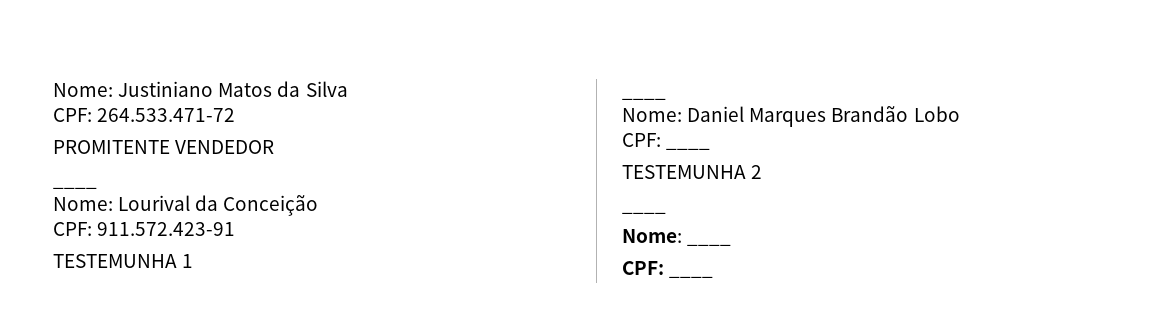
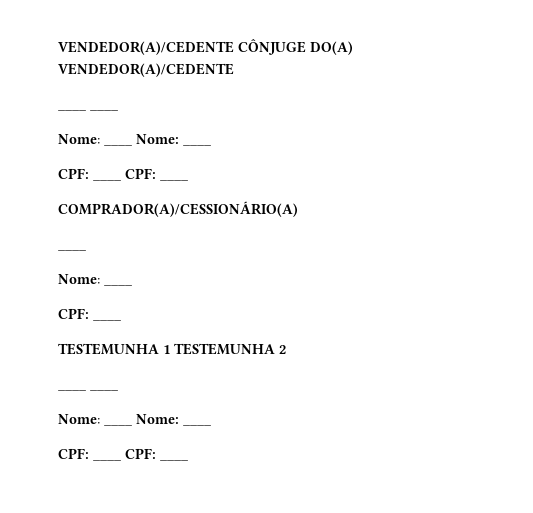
- Nome: Justiniano Matos da Silva
- CPF: 264.533.471-72
- PROMITENTE VENDEDOR
- ____
- Nome: Lourival da Conceição
- CPF: 911.572.423-91
- TESTEMUNHA 1
- ____
- Nome: Daniel Marques Brandão Lobo
- CPF: ____
- TESTEMUNHA 2
+ VENDEDOR(A)/CEDENTE CÔNJUGE DO(A) VENDEDOR(A)/CEDENTE
+ ____ ____
+ Nome: ____ Nome: ____
+ CPF: ____ CPF: ____
+ COMPRADOR(A)/CESSIONÁRIO(A)
+ TESTEMUNHA 1 TESTEMUNHA 2
+ ____ ____
+ Nome: ____ Nome: ____
+ CPF: ____ CPF: ____

